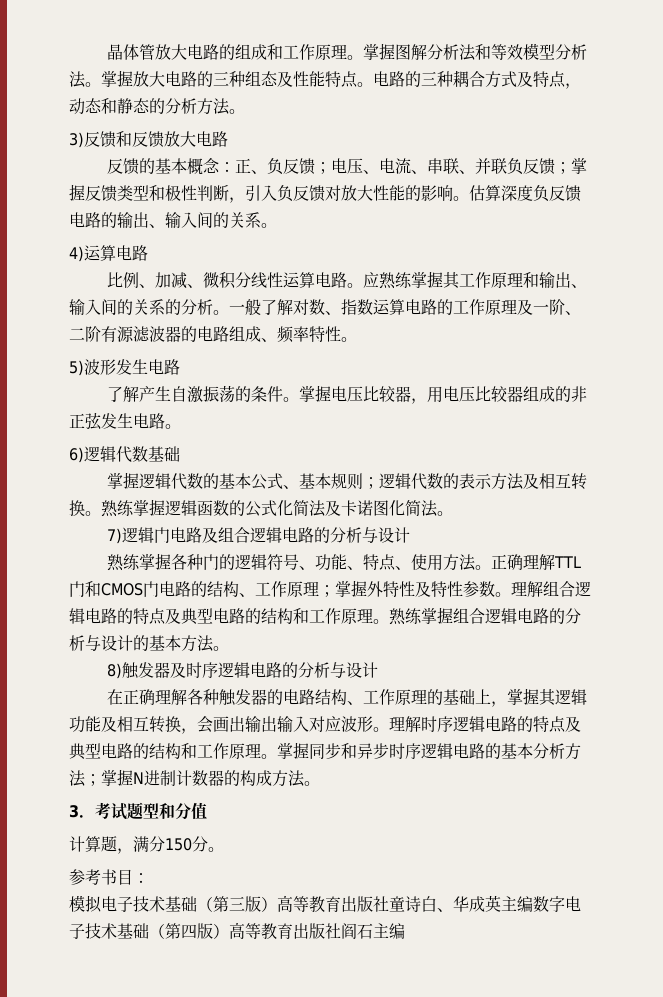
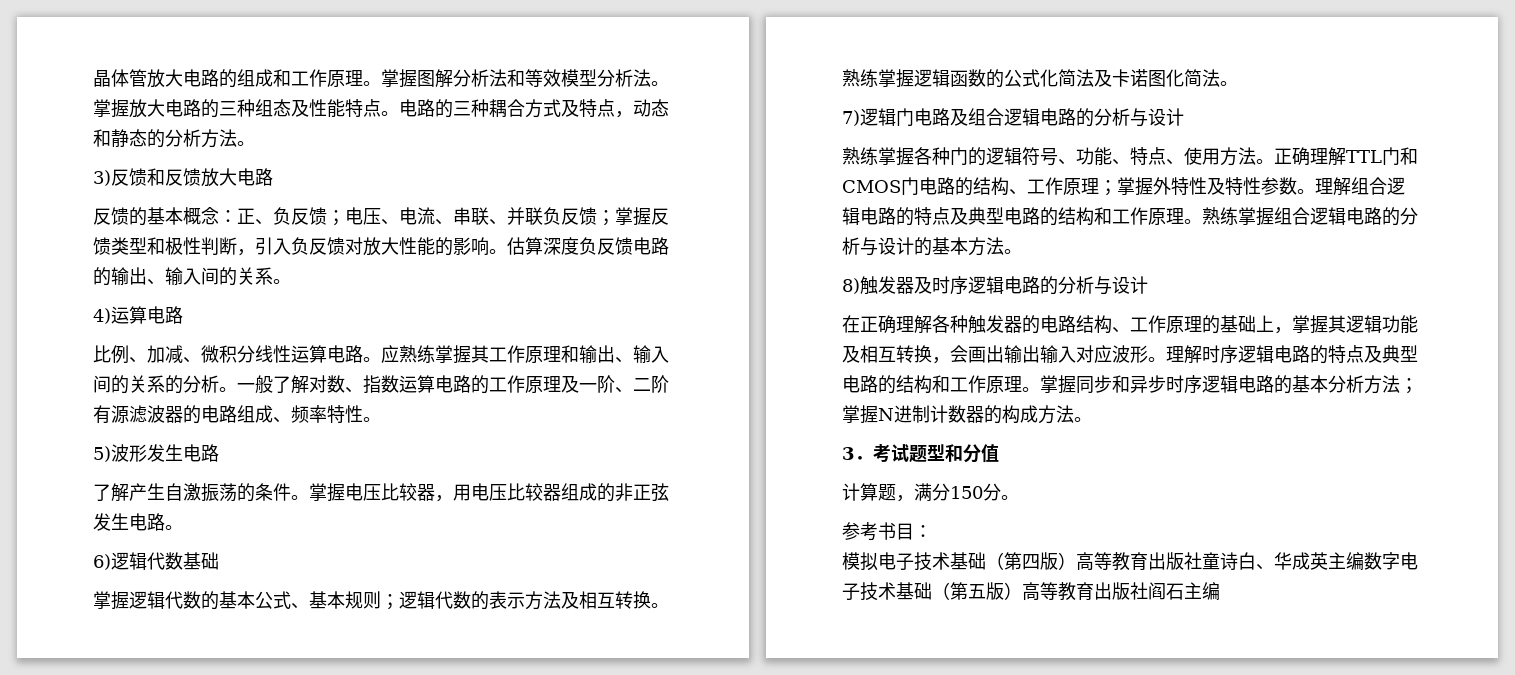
- 模拟电子技术基础（第三版）高等教育出版社童诗白、华成英主编数字电子技术基础（第四版）高等教育出版社阎石主编
+ 模拟电子技术基础（第四版）高等教育出版社童诗白、华成英主编数字电子技术基础（第五版）高等教育出版社阎石主编

